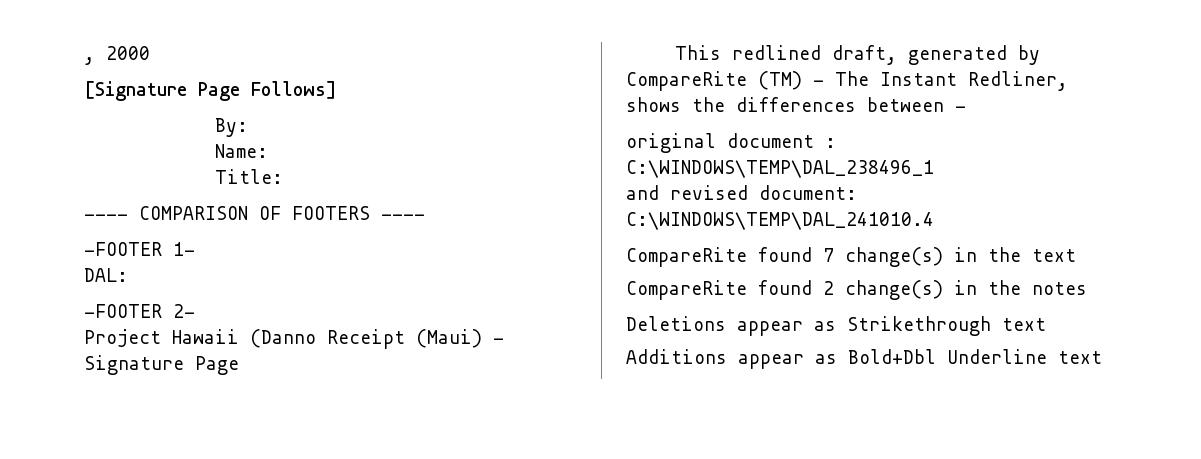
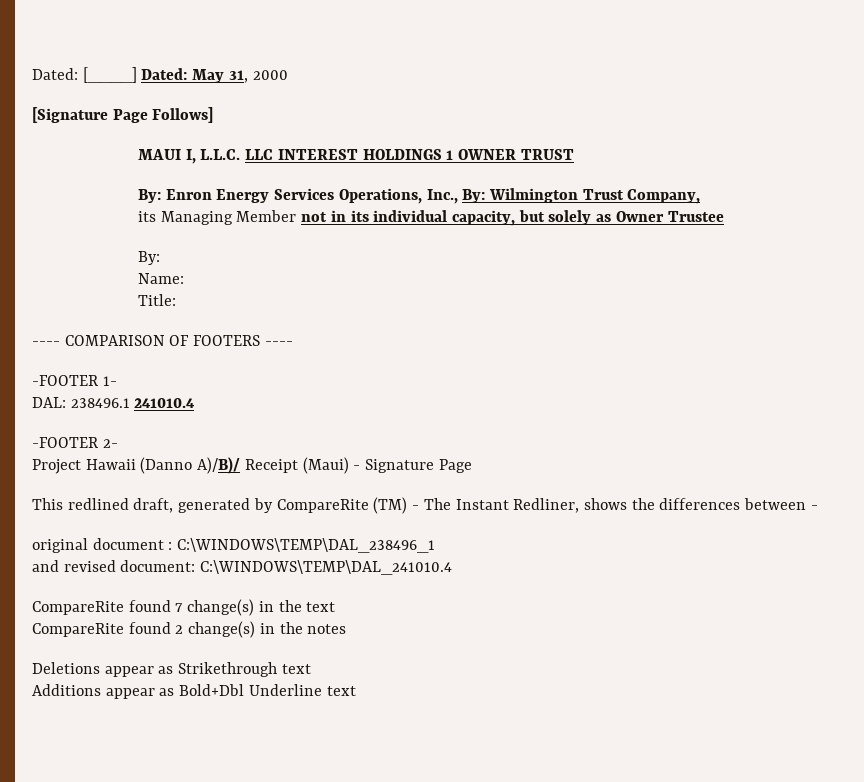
- , 2000
+ Dated: [____] Dated: May 31, 2000
+ MAUI I, L.L.C. LLC INTEREST HOLDINGS 1 OWNER TRUST
+ By: Enron Energy Services Operations, Inc., By: Wilmington Trust Company,
+ its Managing Member not in its individual capacity, but solely as Owner Trustee
- DAL:
+ DAL: 238496.1 241010.4
- Project Hawaii (Danno Receipt (Maui) - Signature Page
+ Project Hawaii (Danno A)/B)/ Receipt (Maui) - Signature Page

